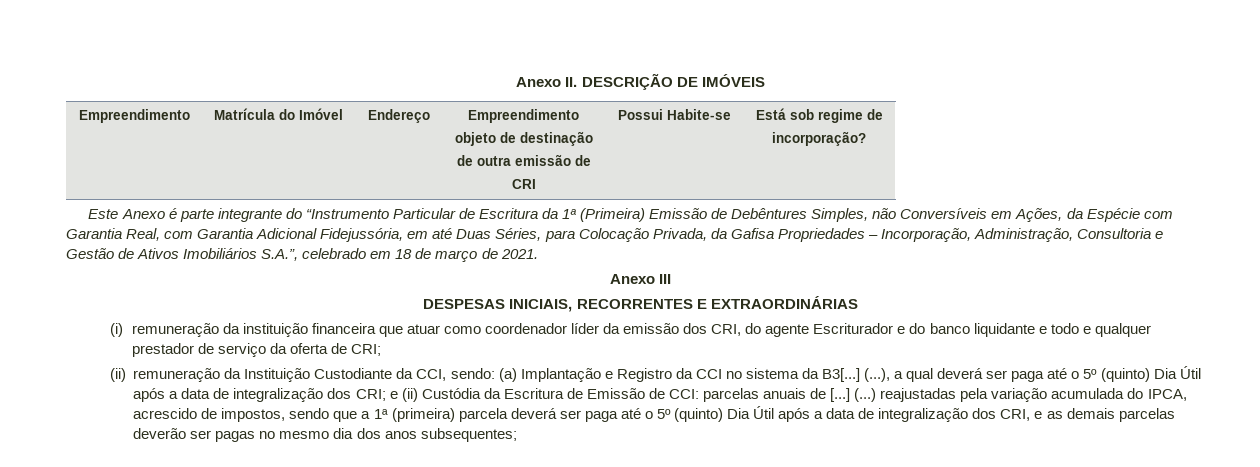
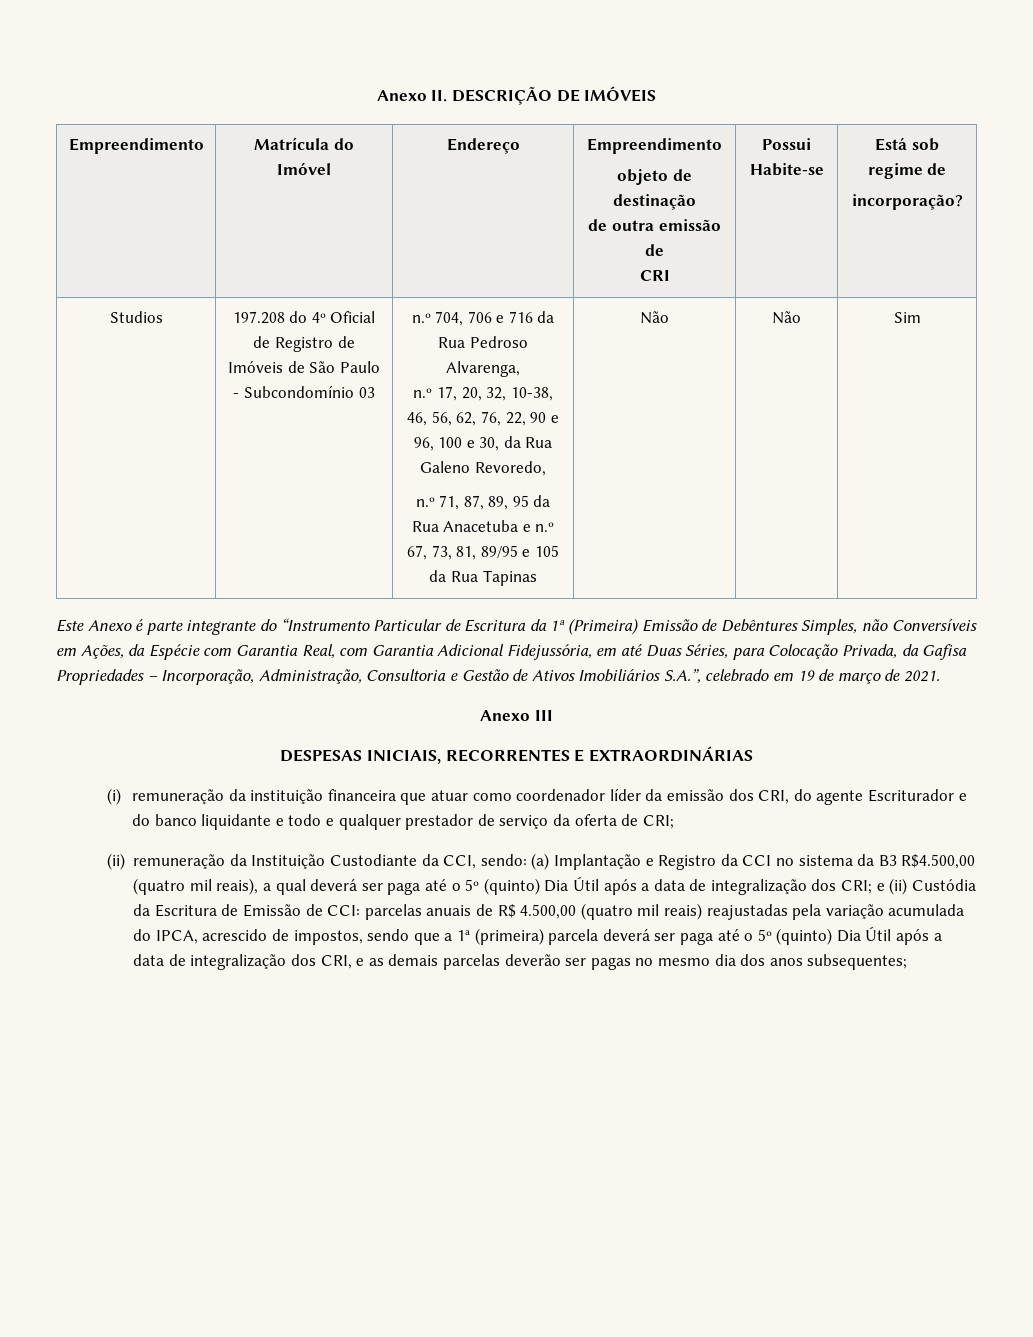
+ Studios | 197.208 do 4º Oficial de Registro de Imóveis de São Paulo - Subcondomínio 03 | n.º 704, 706 e 716 da Rua Pedroso Alvarenga,
+ n.º 17, 20, 32, 10-38, 46, 56, 62, 76, 22, 90 e 96, 100 e 30, da Rua Galeno Revoredo,
+ n.º 71, 87, 89, 95 da Rua Anacetuba e n.º 67, 73, 81, 89/95 e 105 da Rua Tapinas | Não | Não | Sim
- Este Anexo é parte integrante do “Instrumento Particular de Escritura da 1ª (Primeira) Emissão de Debêntures Simples, não Conversíveis em Ações, da Espécie com Garantia Real, com Garantia Adicional Fidejussória, em até Duas Séries, para Colocação Privada, da Gafisa Propriedades – Incorporação, Administração, Consultoria e Gestão de Ativos Imobiliários S.A.”, celebrado em 18 de março de 2021.
+ Este Anexo é parte integrante do “Instrumento Particular de Escritura da 1ª (Primeira) Emissão de Debêntures Simples, não Conversíveis em Ações, da Espécie com Garantia Real, com Garantia Adicional Fidejussória, em até Duas Séries, para Colocação Privada, da Gafisa Propriedades – Incorporação, Administração, Consultoria e Gestão de Ativos Imobiliários S.A.”, celebrado em 19 de março de 2021.
- (a) Implantação e Registro da CCI no sistema da B3[...] (...), a qual deverá ser paga até o 5º (quinto) Dia Útil após a data de integralização dos CRI;
+ (a) Implantação e Registro da CCI no sistema da B3 R$4.500,00 (quatro mil reais), a qual deverá ser paga até o 5º (quinto) Dia Útil após a data de integralização dos CRI;
- parcelas anuais de [...] (...) reajustadas pela variação acumulada do IPCA, acrescido de impostos, sendo que a 1ª (primeira) parcela deverá ser paga até o 5º (quinto) Dia Útil após a data de integralização dos CRI, e as demais parcelas deverão ser pagas no mesmo dia dos anos subsequentes;
+ parcelas anuais de R$ 4.500,00 (quatro mil reais) reajustadas pela variação acumulada do IPCA, acrescido de impostos, sendo que a 1ª (primeira) parcela deverá ser paga até o 5º (quinto) Dia Útil após a data de integralização dos CRI, e as demais parcelas deverão ser pagas no mesmo dia dos anos subsequentes;

